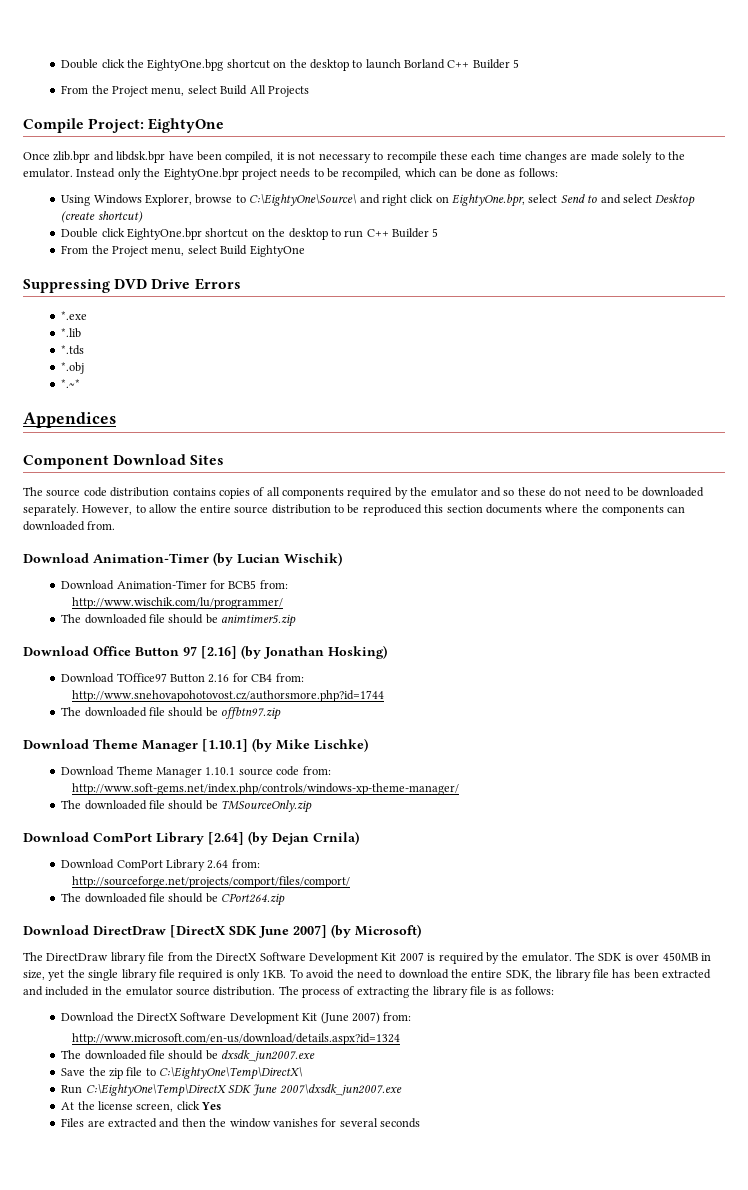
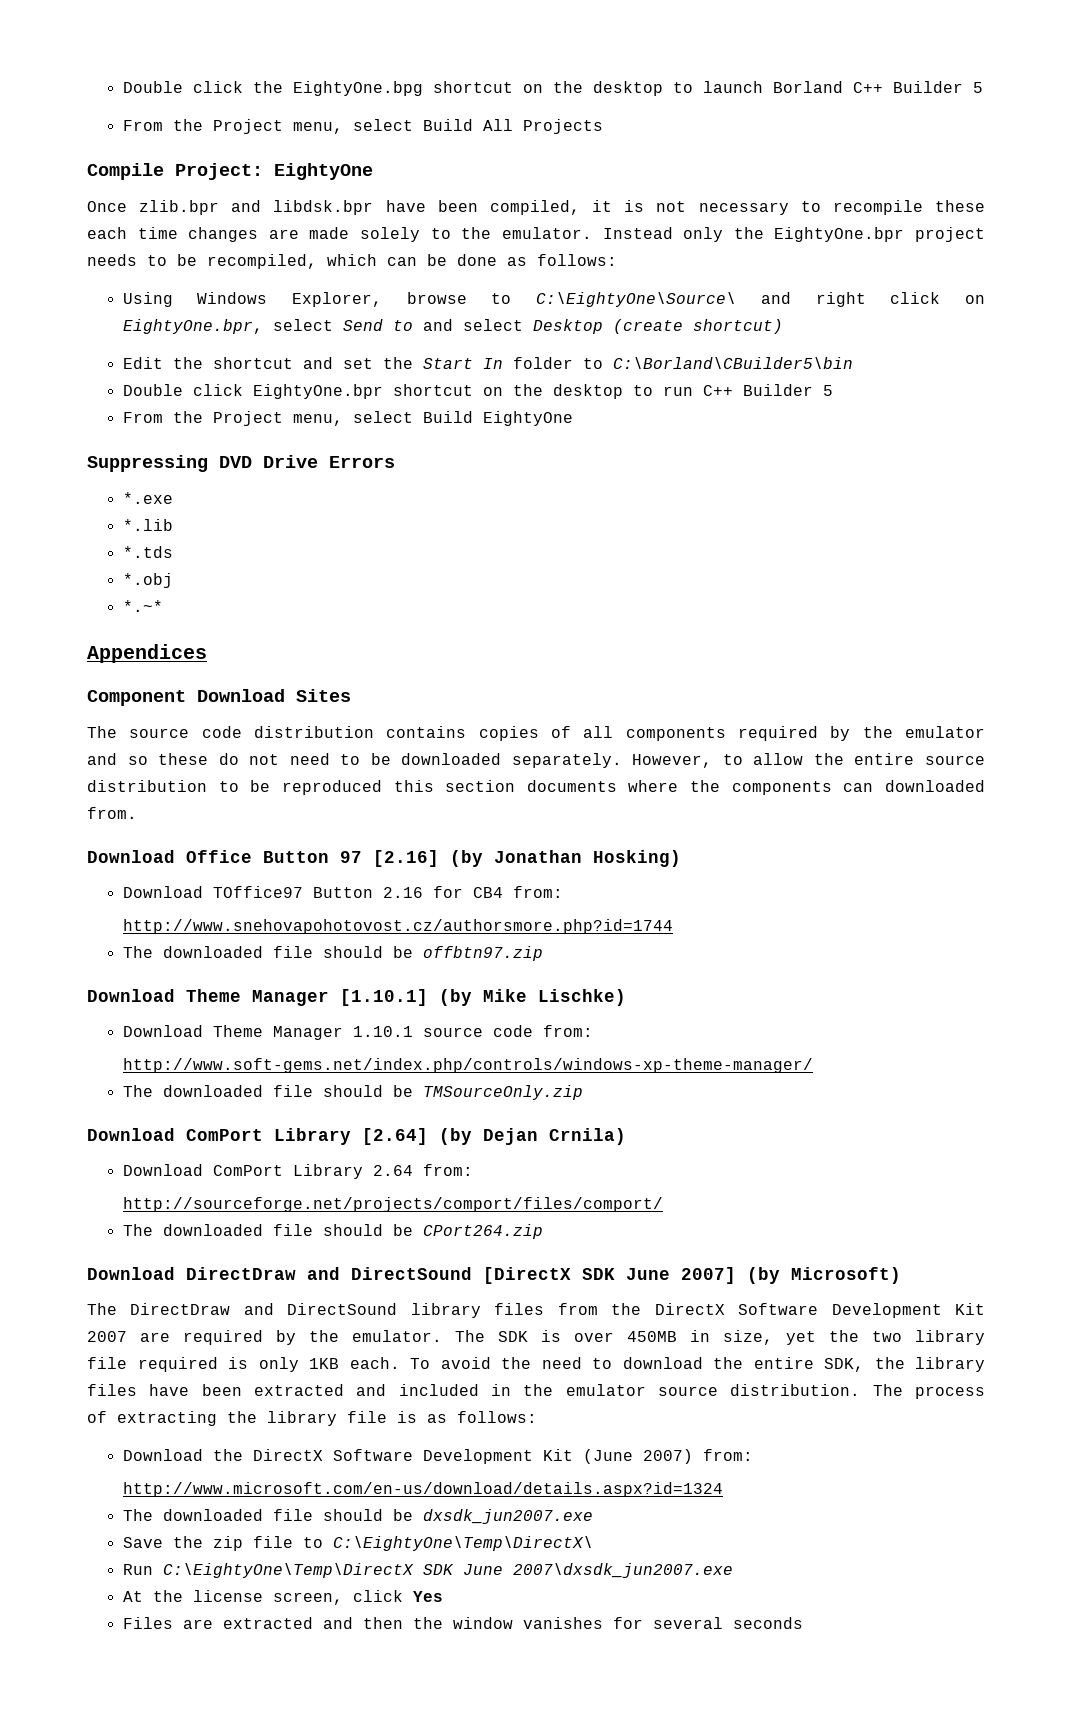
+ Edit the shortcut and set the Start In folder to C:\Borland\CBuilder5\bin
- Download Animation-Timer (by Lucian Wischik)
- Download Animation-Timer for BCB5 from:
- http://www.wischik.com/lu/programmer/
- The downloaded file should be animtimer5.zip
- Download DirectDraw [DirectX SDK June 2007] (by Microsoft)
+ Download DirectDraw and DirectSound [DirectX SDK June 2007] (by Microsoft)
- The DirectDraw library file from the DirectX Software Development Kit 2007 is required by the emulator.
+ The DirectDraw and DirectSound library files from the DirectX Software Development Kit 2007 are required by the emulator.
- The SDK is over 450MB in size, yet the single library file required is only 1KB.
+ The SDK is over 450MB in size, yet the two library file required is only 1KB each.
- To avoid the need to download the entire SDK, the library file has been extracted and included in the emulator source distribution.
+ To avoid the need to download the entire SDK, the library files have been extracted and included in the emulator source distribution.

